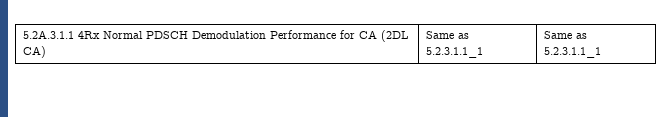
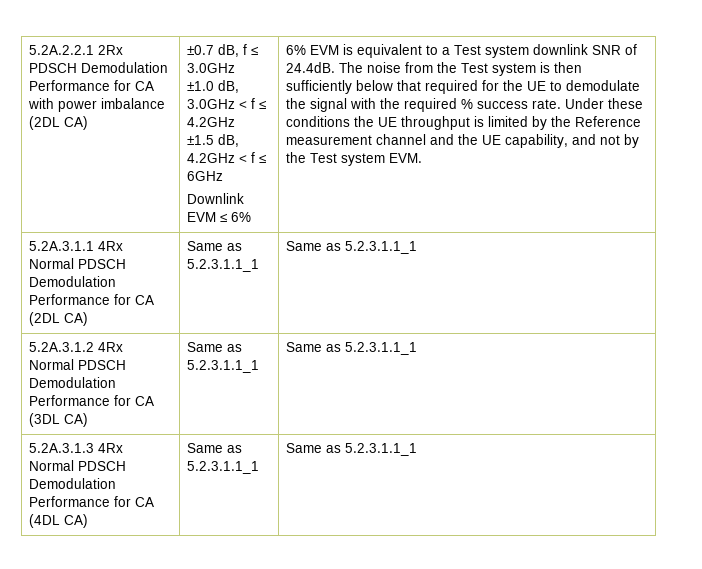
+ 5.2A.2.2.1 2Rx PDSCH Demodulation Performance for CA with power imbalance (2DL CA) | ±0.7 dB, f ≤ 3.0GHz
+ ±1.0 dB, 3.0GHz < f ≤ 4.2GHz
+ ±1.5 dB, 4.2GHz < f ≤ 6GHz
+ Downlink EVM ≤ 6% | 6% EVM is equivalent to a Test system downlink SNR of 24.4dB. The noise from the Test system is then sufficiently below that required for the UE to demodulate the signal with the required % success rate. Under these conditions the UE throughput is limited by the Reference measurement channel and the UE capability, and not by the Test system EVM.
+ 5.2A.3.1.2 4Rx Normal PDSCH Demodulation Performance for CA (3DL CA) | Same as 5.2.3.1.1_1 | Same as 5.2.3.1.1_1
+ 5.2A.3.1.3 4Rx Normal PDSCH Demodulation Performance for CA (4DL CA) | Same as 5.2.3.1.1_1 | Same as 5.2.3.1.1_1

